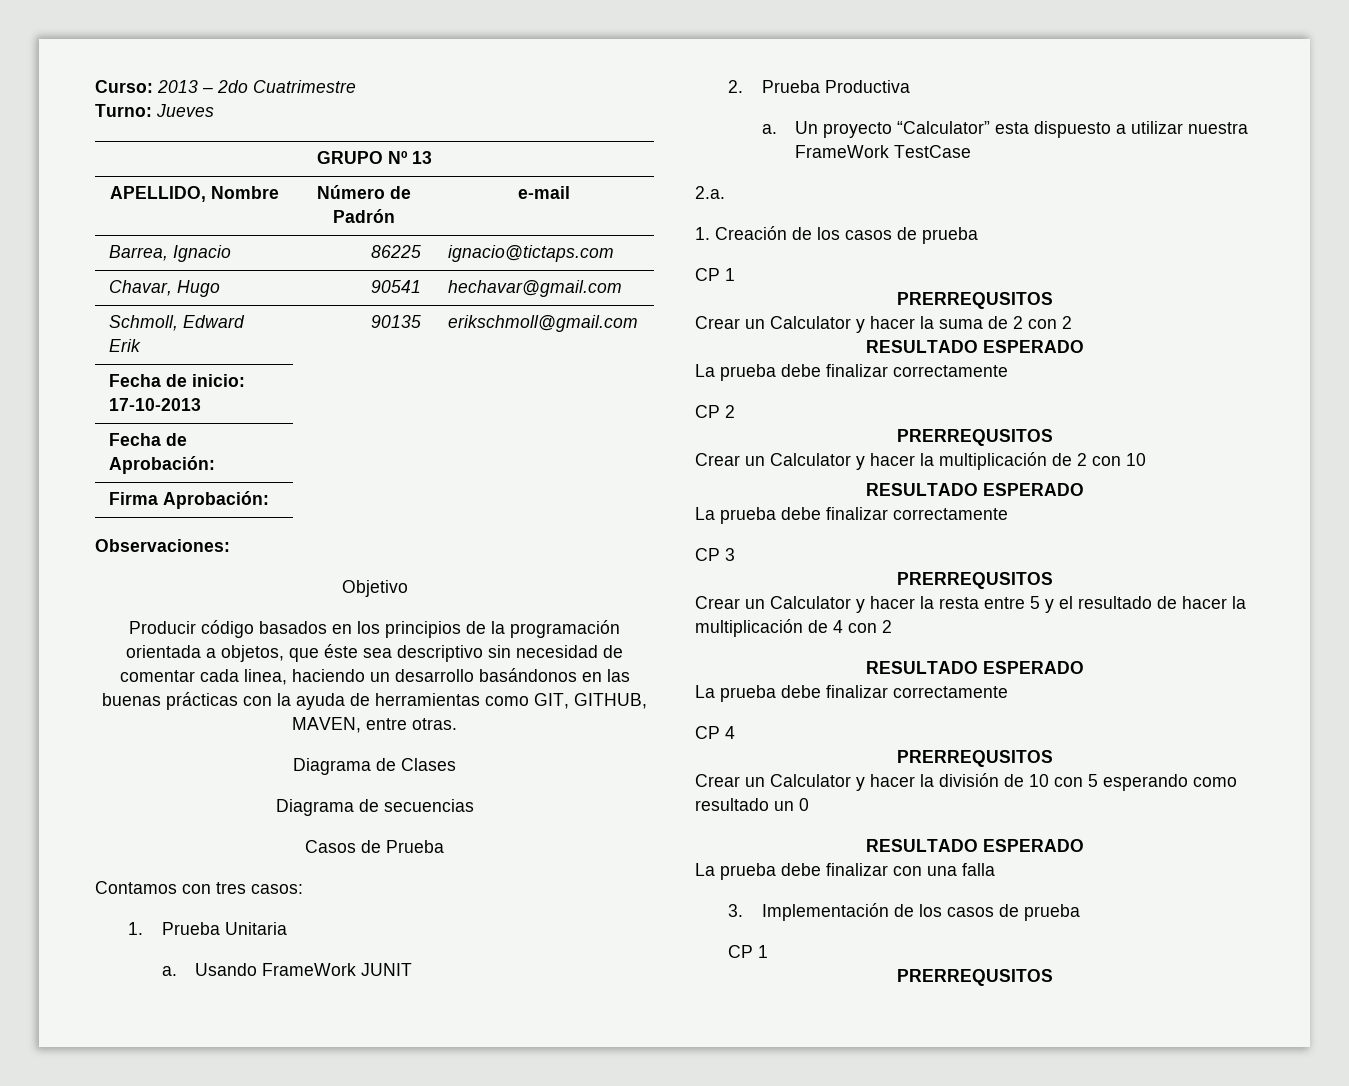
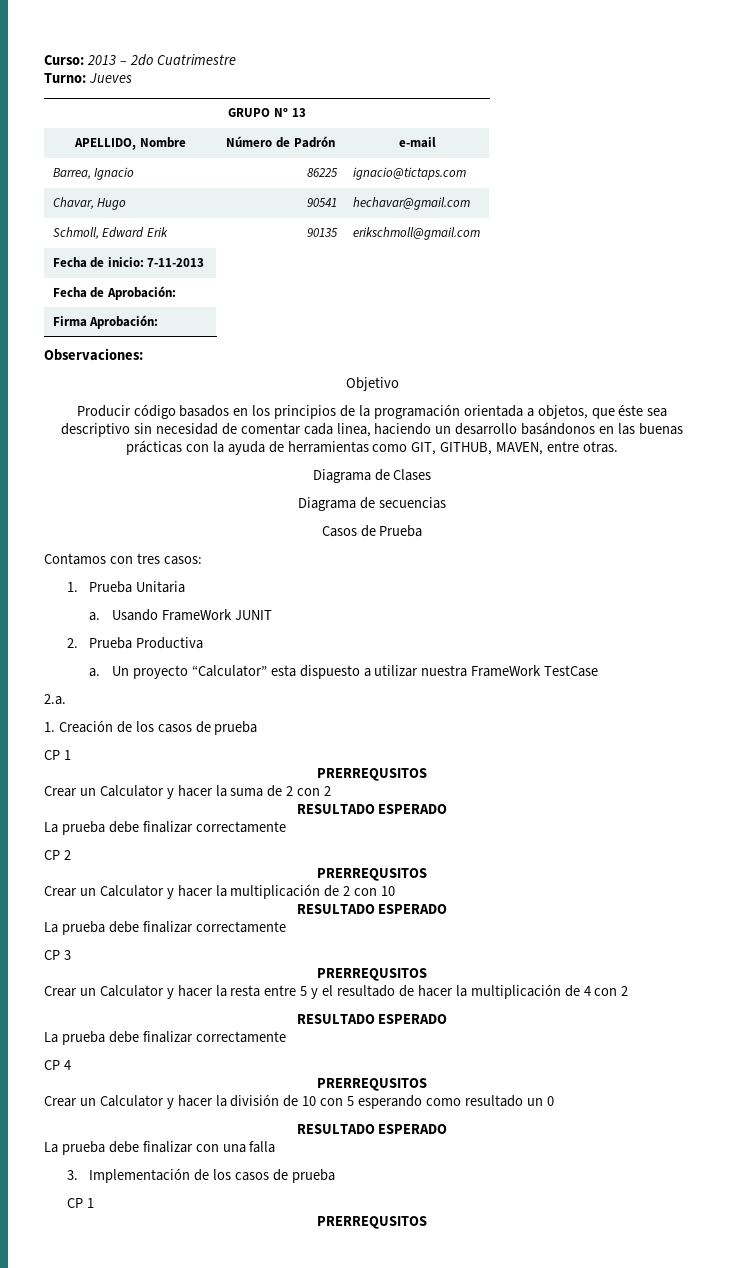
- Fecha de inicio: 17-10-2013
+ Fecha de inicio: 7-11-2013

